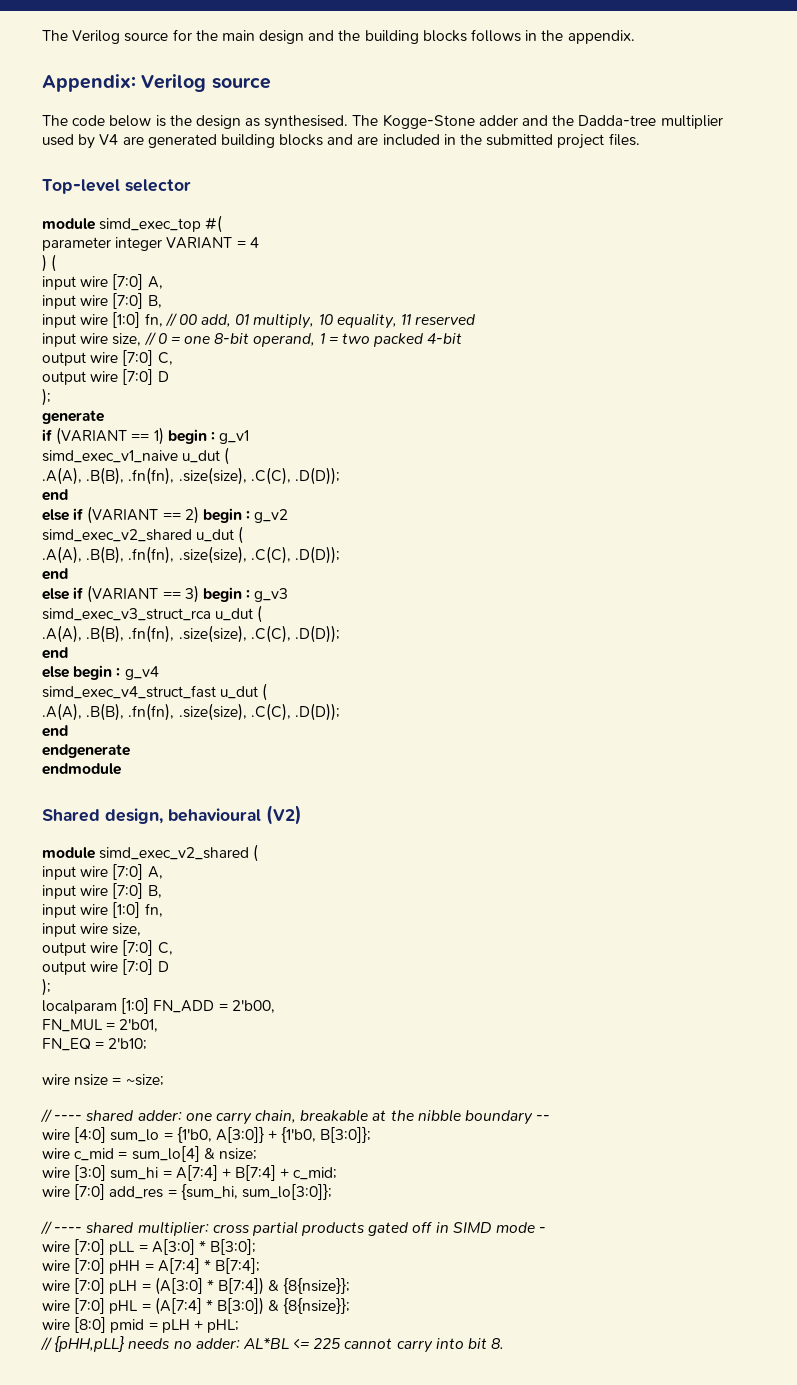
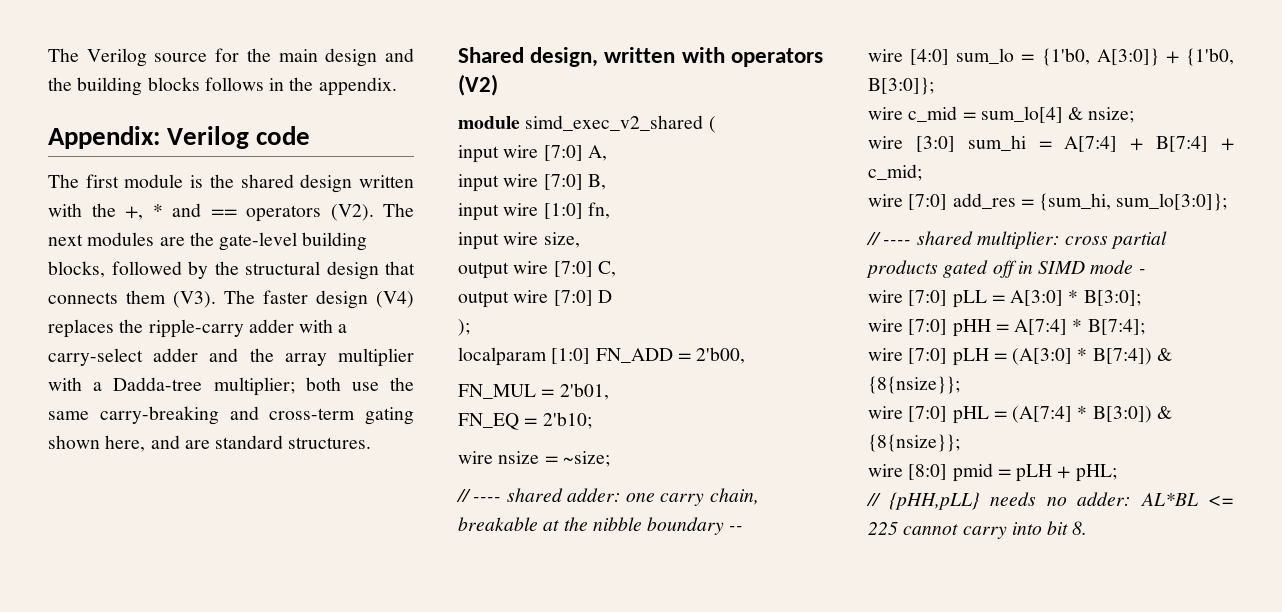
- Appendix: Verilog source
- The code below is the design as synthesised. The Kogge-Stone adder and the Dadda-tree multiplier used by V4 are generated building blocks and are included in the submitted project files.
- Top-level selector
- module simd_exec_top #(
- parameter integer VARIANT = 4
- ) (
- input wire [7:0] A,
- input wire [7:0] B,
- input wire [1:0] fn, // 00 add, 01 multiply, 10 equality, 11 reserved
- input wire size, // 0 = one 8-bit operand, 1 = two packed 4-bit
- output wire [7:0] C,
- output wire [7:0] D
- );
- generate
- if (VARIANT == 1) begin : g_v1
- simd_exec_v1_naive u_dut (
- .A(A), .B(B), .fn(fn), .size(size), .C(C), .D(D));
- end
- else if (VARIANT == 2) begin : g_v2
- simd_exec_v2_shared u_dut (
- .A(A), .B(B), .fn(fn), .size(size), .C(C), .D(D));
- end
- else if (VARIANT == 3) begin : g_v3
- simd_exec_v3_struct_rca u_dut (
- .A(A), .B(B), .fn(fn), .size(size), .C(C), .D(D));
- end
- else begin : g_v4
- simd_exec_v4_struct_fast u_dut (
- .A(A), .B(B), .fn(fn), .size(size), .C(C), .D(D));
- end
- endgenerate
- endmodule
+ Appendix: Verilog code
+ The first module is the shared design written with the +, * and == operators (V2). The next modules are the gate-level building blocks, followed by the structural design that connects them (V3). The faster design (V4) replaces the ripple-carry adder with a carry-select adder and the array multiplier with a Dadda-tree multiplier; both use the same carry-breaking and cross-term gating shown here, and are standard structures.
- Shared design, behavioural (V2)
+ Shared design, written with operators (V2)

